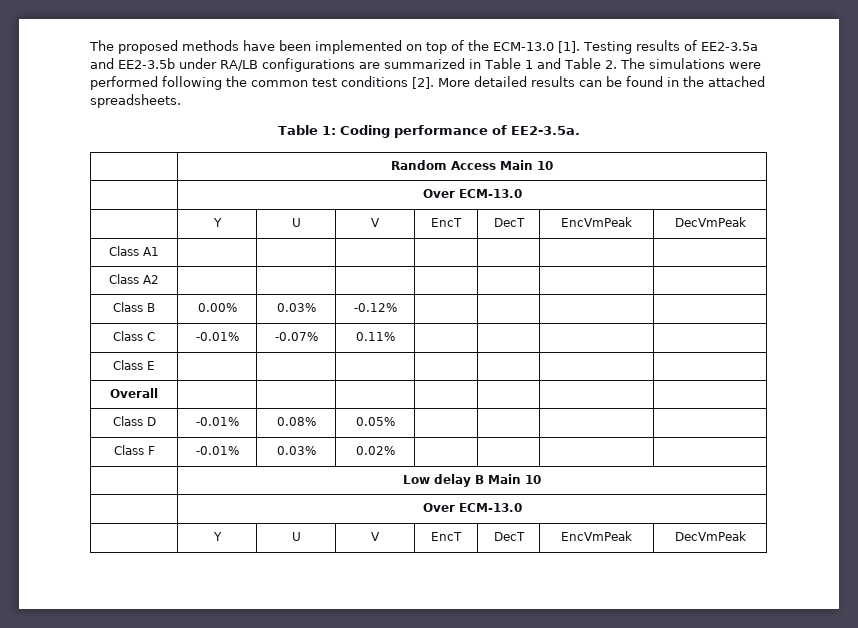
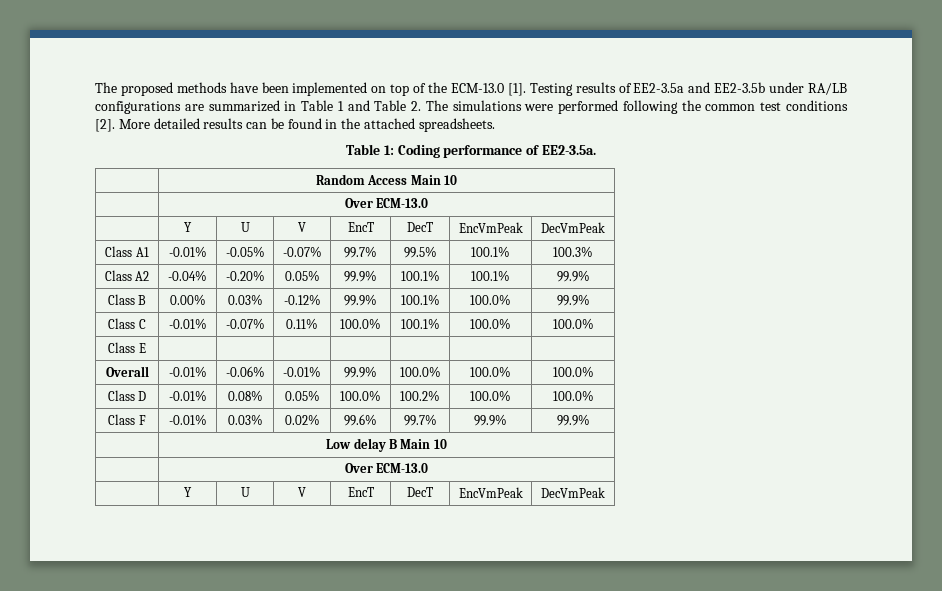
- Class A1 | | | | | | |
- Class A2 | | | | | | |
+ Class A1 | -0.01% | -0.05% | -0.07% | 99.7% | 99.5% | 100.1% | 100.3%
+ Class A2 | -0.04% | -0.20% | 0.05% | 99.9% | 100.1% | 100.1% | 99.9%
- Class B | 0.00% | 0.03% | -0.12% | | | |
+ Class B | 0.00% | 0.03% | -0.12% | 99.9% | 100.1% | 100.0% | 99.9%
- Class C | -0.01% | -0.07% | 0.11% | | | |
+ Class C | -0.01% | -0.07% | 0.11% | 100.0% | 100.1% | 100.0% | 100.0%
- Overall | | | | | | |
+ Overall | -0.01% | -0.06% | -0.01% | 99.9% | 100.0% | 100.0% | 100.0%
- Class D | -0.01% | 0.08% | 0.05% | | | |
+ Class D | -0.01% | 0.08% | 0.05% | 100.0% | 100.2% | 100.0% | 100.0%
- Class F | -0.01% | 0.03% | 0.02% | | | |
+ Class F | -0.01% | 0.03% | 0.02% | 99.6% | 99.7% | 99.9% | 99.9%

